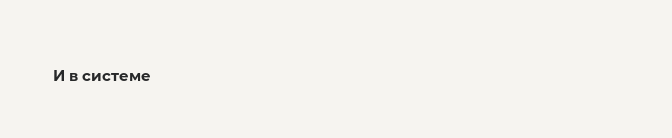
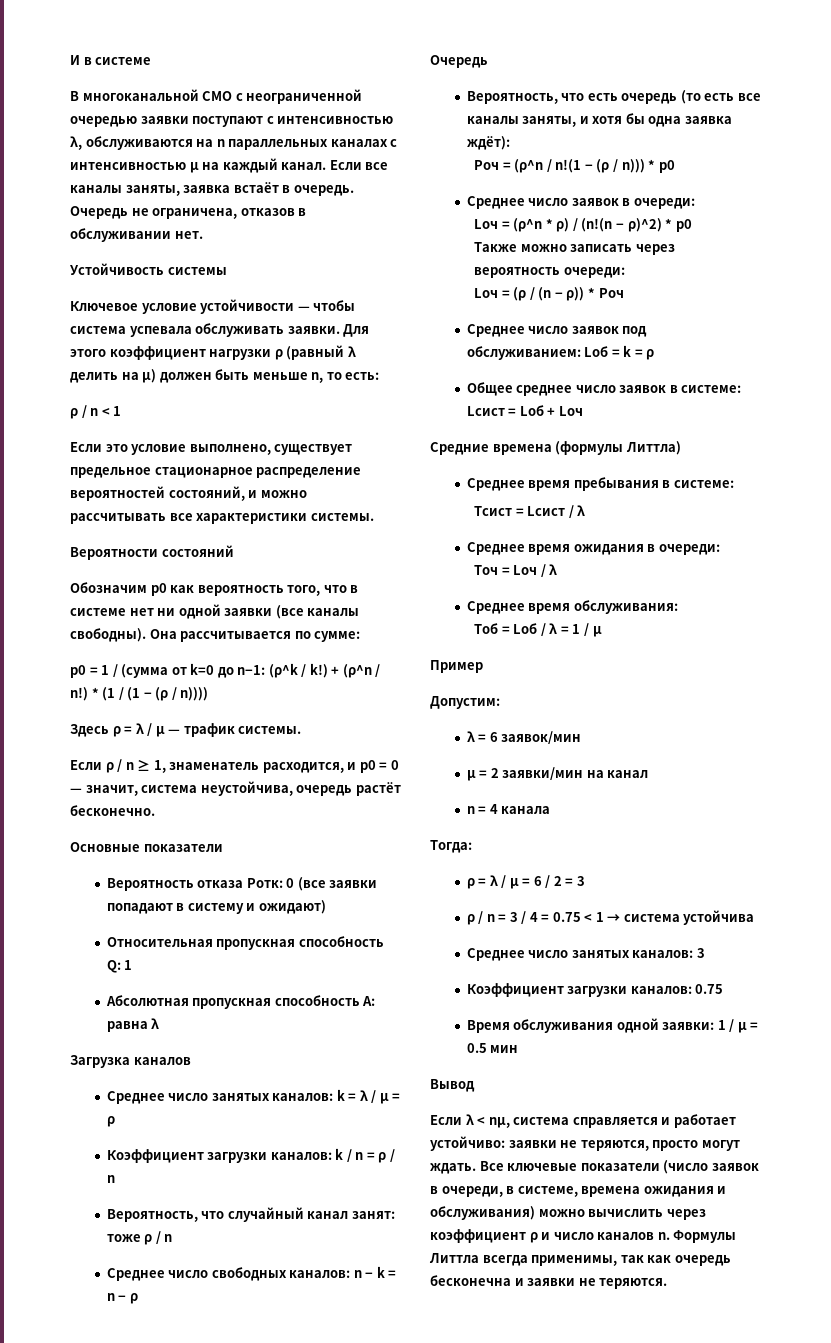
+ В многоканальной СМО с неограниченной очередью заявки поступают с интенсивностью λ, обслуживаются на n параллельных каналах с интенсивностью μ на каждый канал. Если все каналы заняты, заявка встаёт в очередь. Очередь не ограничена, отказов в обслуживании нет.
+ Устойчивость системы
+ Ключевое условие устойчивости — чтобы система успевала обслуживать заявки. Для этого коэффициент нагрузки ρ (равный λ делить на μ) должен быть меньше n, то есть:
+ ρ / n < 1
+ Если это условие выполнено, существует предельное стационарное распределение вероятностей состояний, и можно рассчитывать все характеристики системы.
+ Вероятности состояний
+ Обозначим p0 как вероятность того, что в системе нет ни одной заявки (все каналы свободны). Она рассчитывается по сумме:
+ p0 = 1 / (сумма от k=0 до n−1: (ρ^k / k!) + (ρ^n / n!) * (1 / (1 − (ρ / n))))
+ Здесь ρ = λ / μ — трафик системы.
+ Если ρ / n ≥ 1, знаменатель расходится, и p0 = 0 — значит, система неустойчива, очередь растёт бесконечно.
+ Основные показатели
+ Вероятность отказа Pотк: 0 (все заявки попадают в систему и ожидают)
+ Относительная пропускная способность Q: 1
+ Абсолютная пропускная способность A: равна λ
+ Загрузка каналов
+ Среднее число занятых каналов: k = λ / μ = ρ
+ Коэффициент загрузки каналов: k / n = ρ / n
+ Вероятность, что случайный канал занят: тоже ρ / n
+ Среднее число свободных каналов: n − k = n − ρ
+ Очередь
+ Вероятность, что есть очередь (то есть все каналы заняты, и хотя бы одна заявка ждёт):
+ Pоч = (ρ^n / n!(1 − (ρ / n))) * p0
+ Среднее число заявок в очереди:
+ Lоч = (ρ^n * ρ) / (n!(n − ρ)^2) * p0
+ Также можно записать через вероятность очереди:
+ Lоч = (ρ / (n − ρ)) * Pоч
+ Среднее число заявок под обслуживанием: Lоб = k = ρ
+ Общее среднее число заявок в системе: Lсист = Lоб + Lоч
+ Средние времена (формулы Литтла)
+ Среднее время пребывания в системе:
+ Tсист = Lсист / λ
+ Среднее время ожидания в очереди:
+ Tоч = Lоч / λ
+ Среднее время обслуживания:
+ Tоб = Lоб / λ = 1 / μ
+ Пример
+ Допустим:
+ λ = 6 заявок/мин
+ μ = 2 заявки/мин на канал
+ n = 4 канала
+ Тогда:
+ ρ = λ / μ = 6 / 2 = 3
+ ρ / n = 3 / 4 = 0.75 < 1 → система устойчива
+ Среднее число занятых каналов: 3
+ Коэффициент загрузки каналов: 0.75
+ Время обслуживания одной заявки: 1 / μ = 0.5 мин
+ Вывод
+ Если λ < nμ, система справляется и работает устойчиво: заявки не теряются, просто могут ждать. Все ключевые показатели (число заявок в очереди, в системе, времена ожидания и обслуживания) можно вычислить через коэффициент ρ и число каналов n. Формулы Литтла всегда применимы, так как очередь бесконечна и заявки не теряются.

